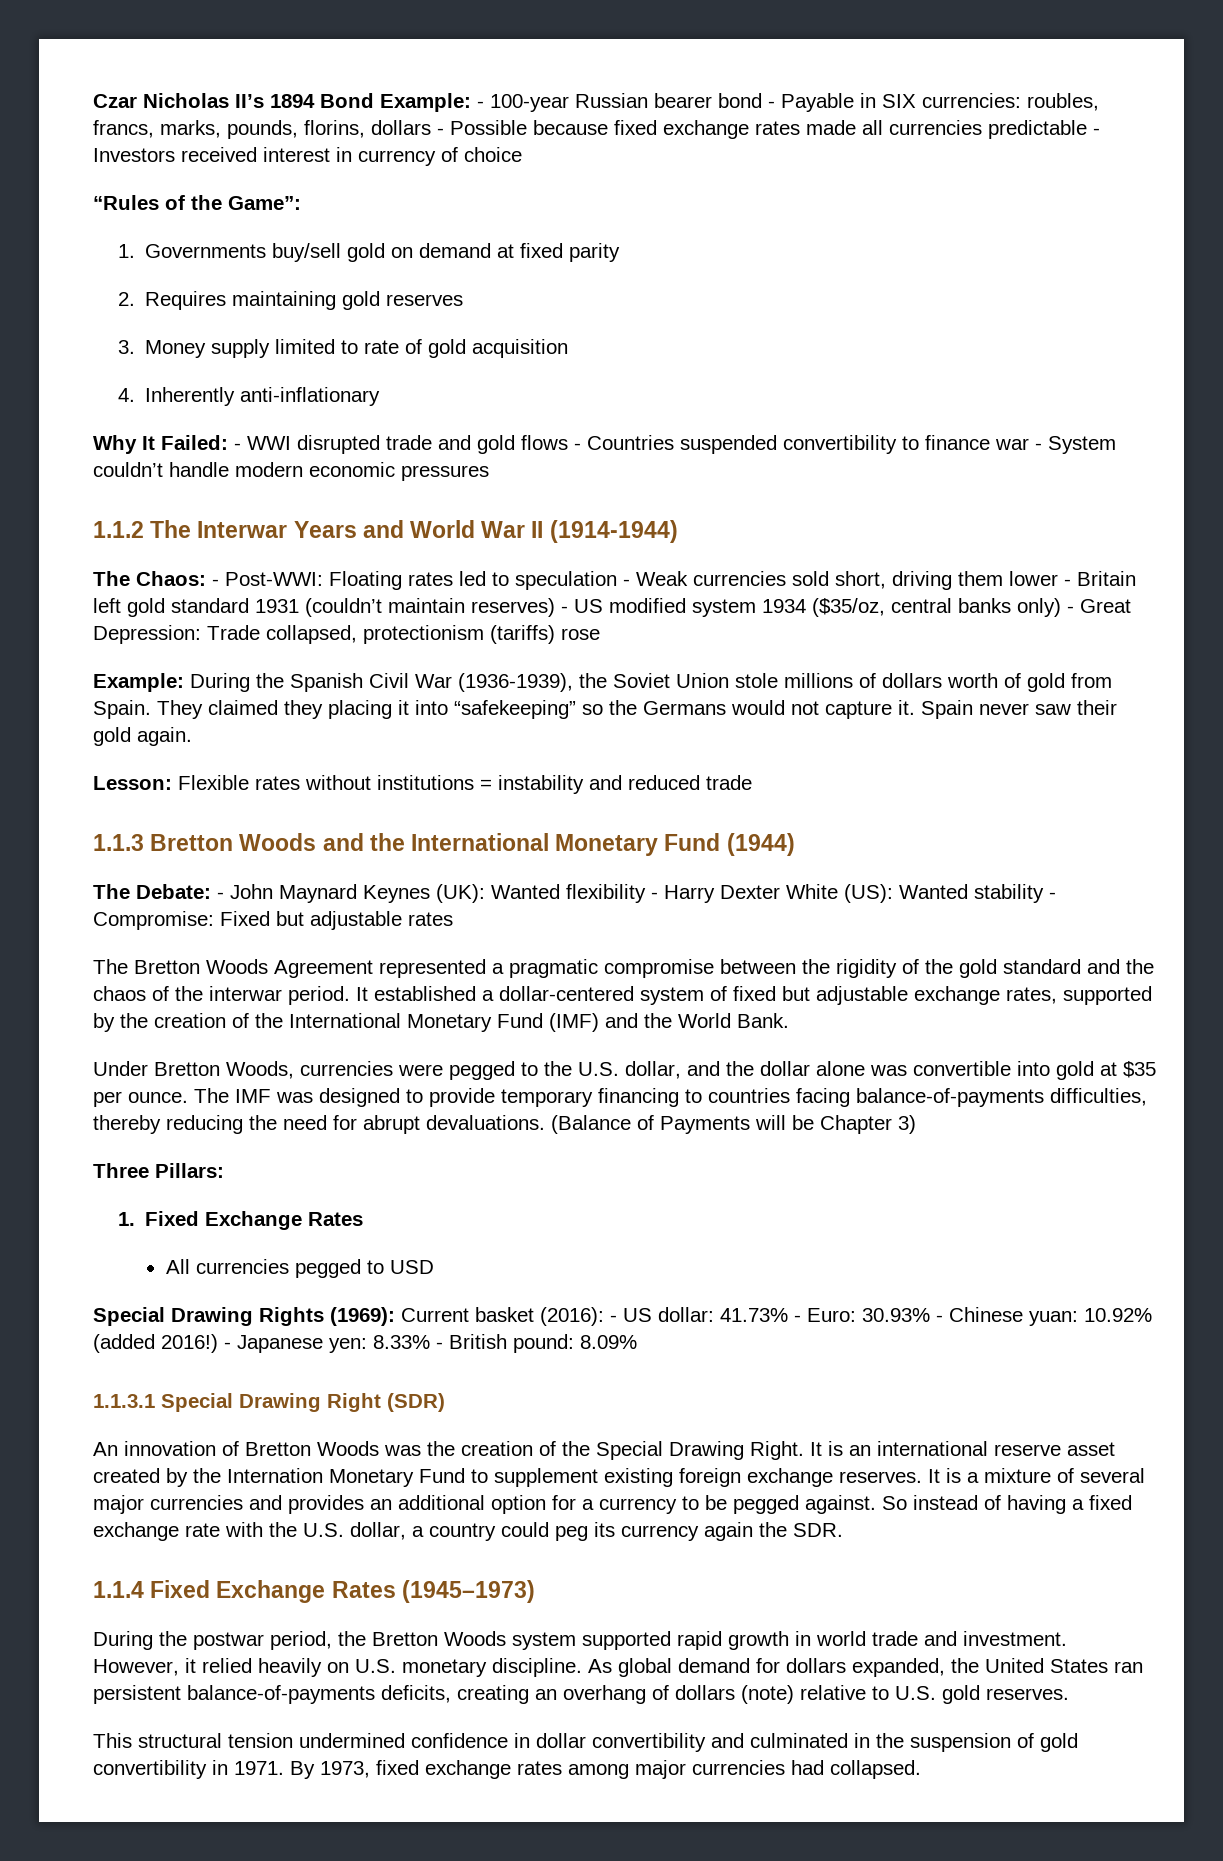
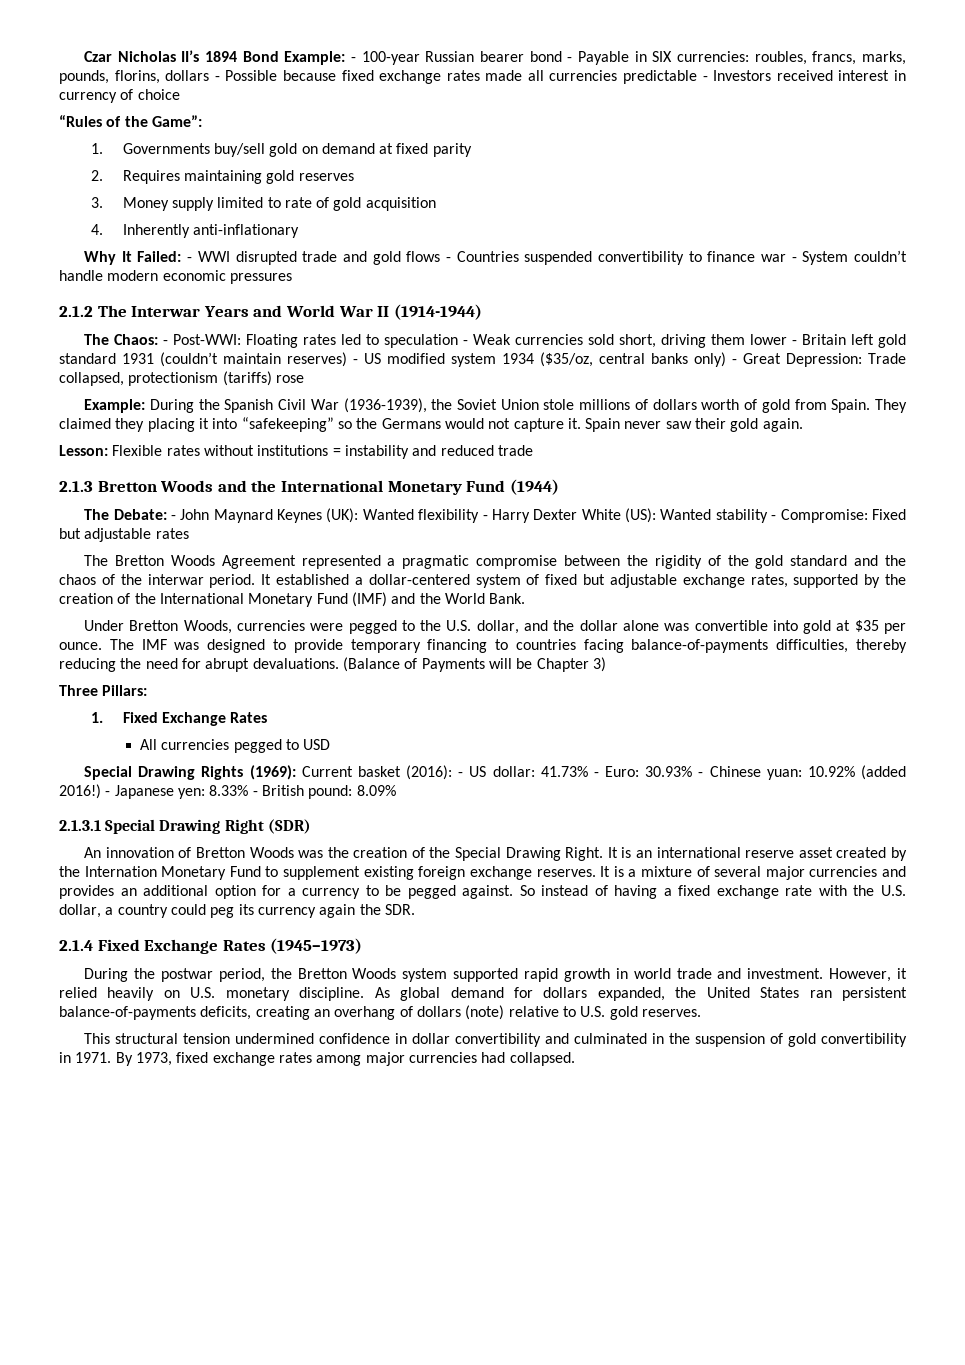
- 1.1.2 The Interwar Years and World War II (1914-1944)
+ 2.1.2 The Interwar Years and World War II (1914-1944)
- 1.1.3 Bretton Woods and the International Monetary Fund (1944)
+ 2.1.3 Bretton Woods and the International Monetary Fund (1944)
- 1.1.3.1 Special Drawing Right (SDR)
+ 2.1.3.1 Special Drawing Right (SDR)
- 1.1.4 Fixed Exchange Rates (1945–1973)
+ 2.1.4 Fixed Exchange Rates (1945–1973)

